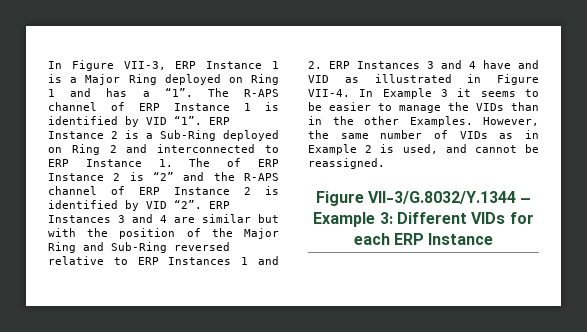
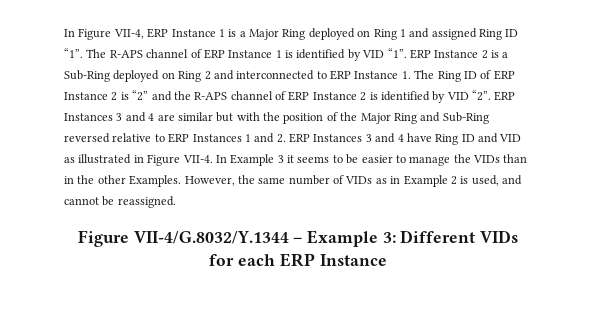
- In Figure VII-3, ERP Instance 1 is a Major Ring deployed on Ring 1 and has a “1”.
+ In Figure VII-4, ERP Instance 1 is a Major Ring deployed on Ring 1 and assigned Ring ID “1”.
- ERP Instance 2 is a Sub-Ring deployed on Ring 2 and interconnected to ERP Instance 1. The of ERP Instance 2 is “2” and the R-APS channel of ERP Instance 2 is identified by VID “2”.
+ ERP Instance 2 is a Sub-Ring deployed on Ring 2 and interconnected to ERP Instance 1. The Ring ID of ERP Instance 2 is “2” and the R-APS channel of ERP Instance 2 is identified by VID “2”.
- ERP Instances 3 and 4 are similar but with the position of the Major Ring and Sub-Ring reversed relative to ERP Instances 1 and 2. ERP Instances 3 and 4 have and VID as illustrated in Figure VII-4.
+ ERP Instances 3 and 4 are similar but with the position of the Major Ring and Sub-Ring reversed relative to ERP Instances 1 and 2. ERP Instances 3 and 4 have Ring ID and VID as illustrated in Figure VII-4.
- Figure VII-3/G.8032/Y.1344 – Example 3: Different VIDs for each ERP Instance
+ Figure VII-4/G.8032/Y.1344 – Example 3: Different VIDs for each ERP Instance

